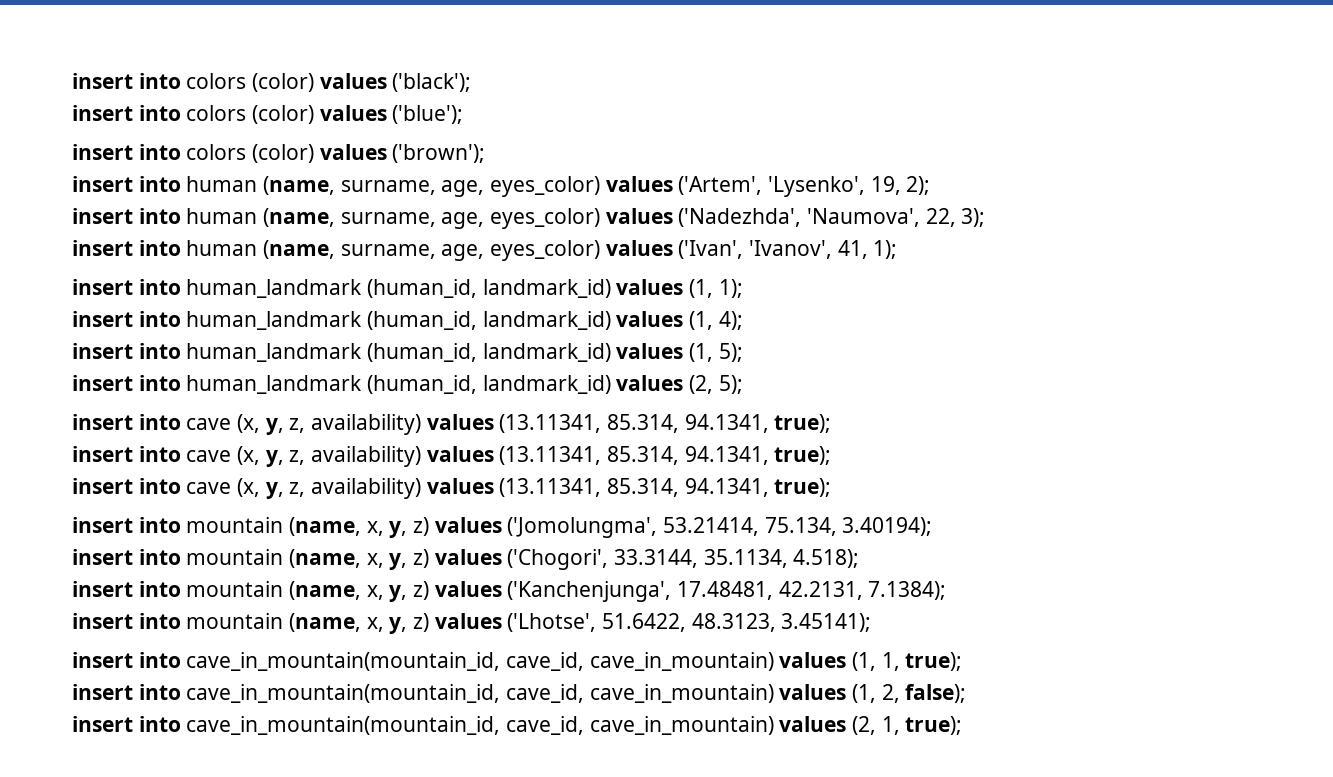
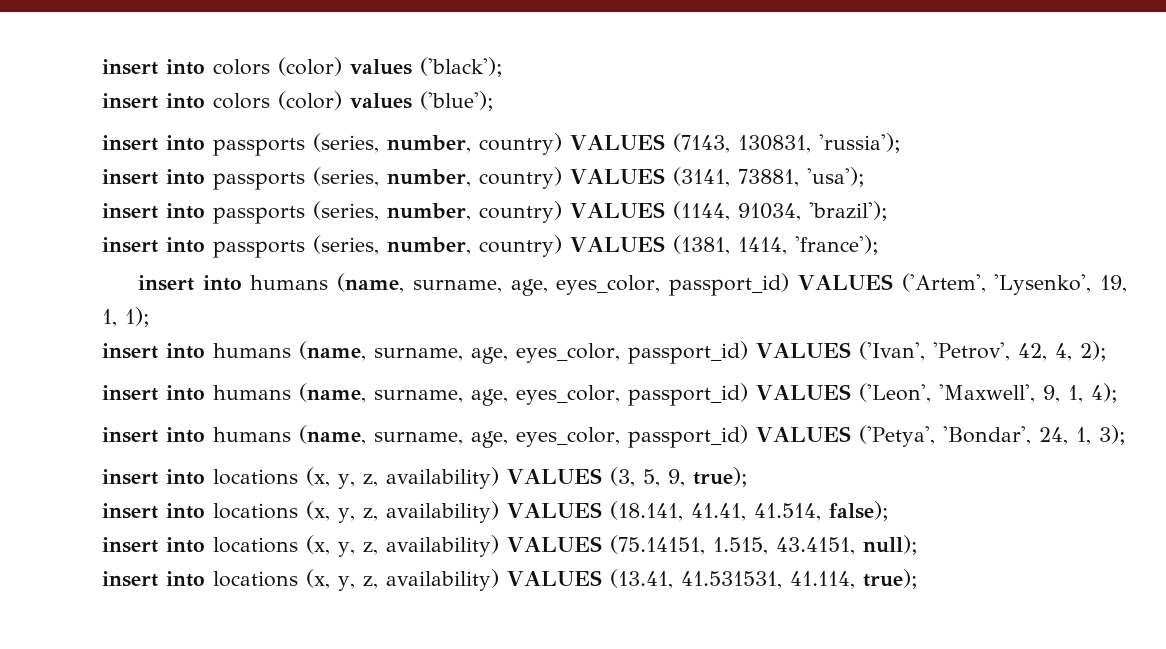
- insert into colors (color) values ('brown');
- insert into human (name, surname, age, eyes_color) values ('Artem', 'Lysenko', 19, 2);
+ insert into passports (series, number, country) VALUES (7143, 130831, 'russia');
+ insert into passports (series, number, country) VALUES (3141, 73881, 'usa');
+ insert into passports (series, number, country) VALUES (1144, 91034, 'brazil');
+ insert into passports (series, number, country) VALUES (1381, 1414, 'france');
+ insert into humans (name, surname, age, eyes_color, passport_id) VALUES ('Artem', 'Lysenko', 19, 1, 1);
+ insert into humans (name, surname, age, eyes_color, passport_id) VALUES ('Ivan', 'Petrov', 42, 4, 2);
- insert into human (name, surname, age, eyes_color) values ('Nadezhda', 'Naumova', 22, 3);
- insert into human (name, surname, age, eyes_color) values ('Ivan', 'Ivanov', 41, 1);
- insert into human_landmark (human_id, landmark_id) values (1, 1);
- insert into human_landmark (human_id, landmark_id) values (1, 4);
- insert into human_landmark (human_id, landmark_id) values (1, 5);
- insert into human_landmark (human_id, landmark_id) values (2, 5);
- insert into cave (x, y, z, availability) values (13.11341, 85.314, 94.1341, true);
- insert into cave (x, y, z, availability) values (13.11341, 85.314, 94.1341, true);
- insert into cave (x, y, z, availability) values (13.11341, 85.314, 94.1341, true);
- insert into mountain (name, x, y, z) values ('Jomolungma', 53.21414, 75.134, 3.40194);
- insert into mountain (name, x, y, z) values ('Chogori', 33.3144, 35.1134, 4.518);
- insert into mountain (name, x, y, z) values ('Kanchenjunga', 17.48481, 42.2131, 7.1384);
- insert into mountain (name, x, y, z) values ('Lhotse', 51.6422, 48.3123, 3.45141);
- insert into cave_in_mountain(mountain_id, cave_id, cave_in_mountain) values (1, 1, true);
- insert into cave_in_mountain(mountain_id, cave_id, cave_in_mountain) values (1, 2, false);
- insert into cave_in_mountain(mountain_id, cave_id, cave_in_mountain) values (2, 1, true);
+ insert into humans (name, surname, age, eyes_color, passport_id) VALUES ('Leon', 'Maxwell', 9, 1, 4);
+ insert into humans (name, surname, age, eyes_color, passport_id) VALUES ('Petya', 'Bondar', 24, 1, 3);
+ insert into locations (x, y, z, availability) VALUES (3, 5, 9, true);
+ insert into locations (x, y, z, availability) VALUES (18.141, 41.41, 41.514, false);
+ insert into locations (x, y, z, availability) VALUES (75.14151, 1.515, 43.4151, null);
+ insert into locations (x, y, z, availability) VALUES (13.41, 41.531531, 41.114, true);

